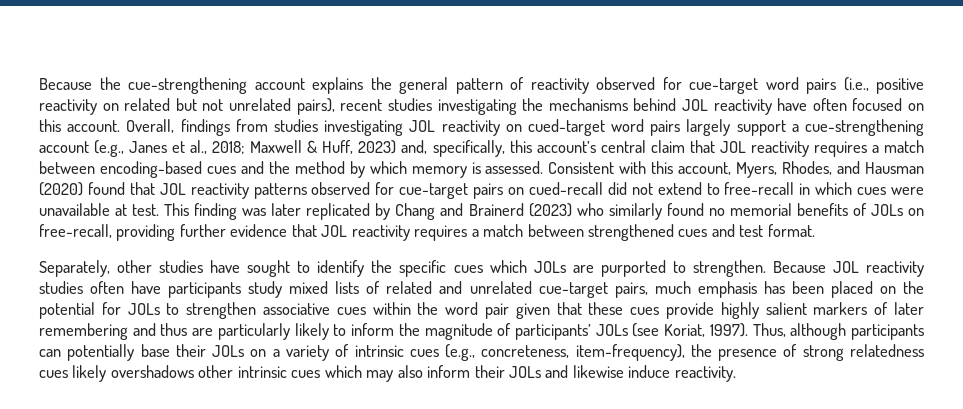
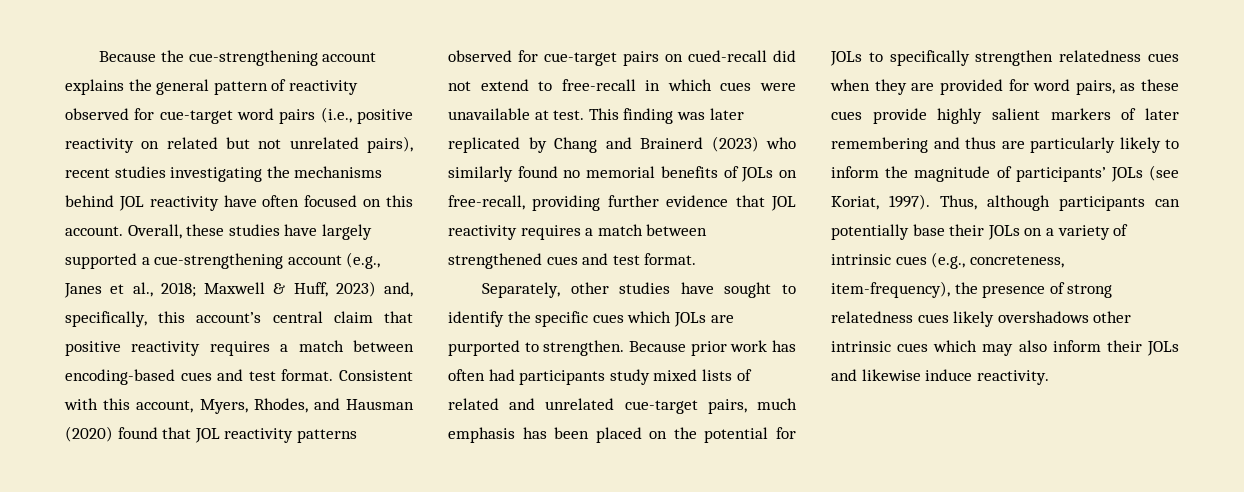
- Overall, findings from studies investigating JOL reactivity on cued-target word pairs largely support a cue-strengthening account (e.g., Janes et al., 2018; Maxwell & Huff, 2023) and, specifically, this account’s central claim that JOL reactivity requires a match between encoding-based cues and the method by which memory is assessed.
+ Overall, these studies have largely supported a cue-strengthening account (e.g., Janes et al., 2018; Maxwell & Huff, 2023) and, specifically, this account’s central claim that positive reactivity requires a match between encoding-based cues and test format.
- Because JOL reactivity studies often have participants study mixed lists of related and unrelated cue-target pairs, much emphasis has been placed on the potential for JOLs to strengthen associative cues within the word pair given that these cues provide highly salient markers of later remembering and thus are particularly likely to inform the magnitude of participants’ JOLs (see Koriat, 1997).
+ Because prior work has often had participants study mixed lists of related and unrelated cue-target pairs, much emphasis has been placed on the potential for JOLs to specifically strengthen relatedness cues when they are provided for word pairs, as these cues provide highly salient markers of later remembering and thus are particularly likely to inform the magnitude of participants’ JOLs (see Koriat, 1997).

